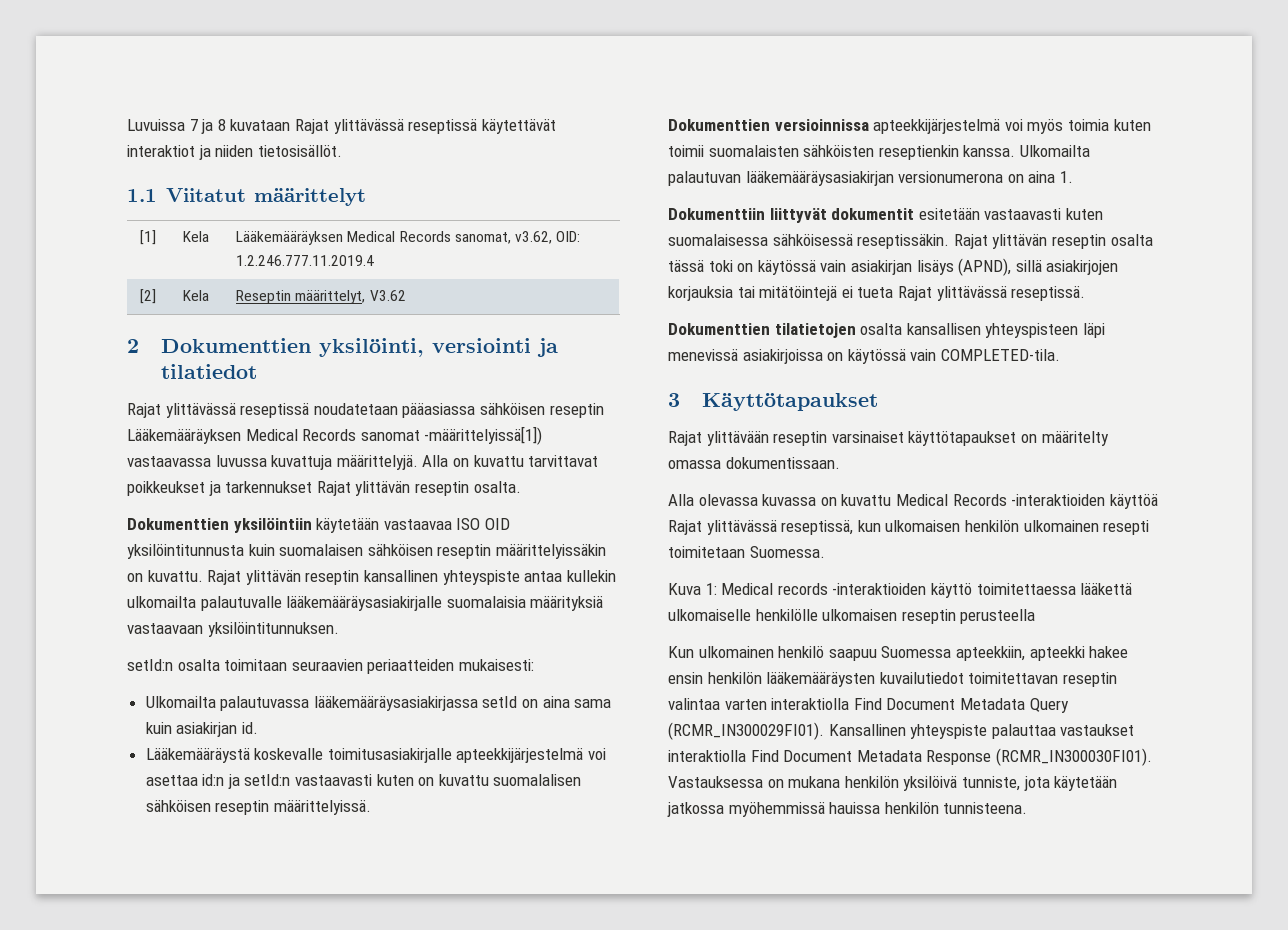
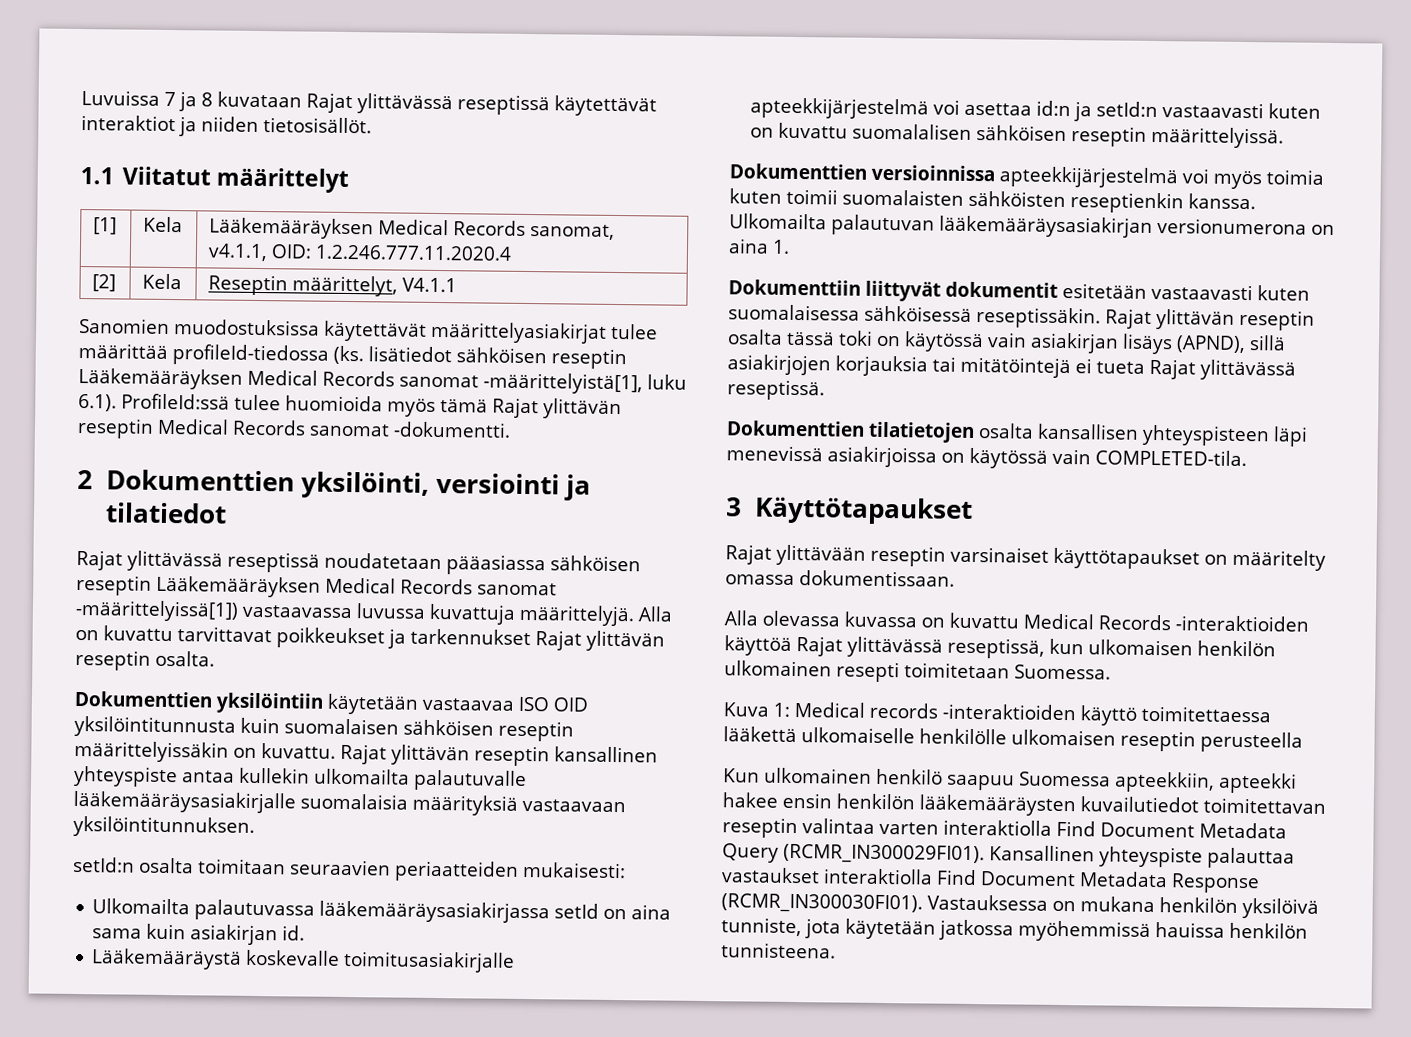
- [1] | Kela | Lääkemääräyksen Medical Records sanomat, v3.62, OID: 1.2.246.777.11.2019.4
+ [1] | Kela | Lääkemääräyksen Medical Records sanomat, v4.1.1, OID: 1.2.246.777.11.2020.4
- [2] | Kela | Reseptin määrittelyt, V3.62
+ [2] | Kela | Reseptin määrittelyt, V4.1.1
+ Sanomien muodostuksissa käytettävät määrittelyasiakirjat tulee määrittää profileId-tiedossa (ks. lisätiedot sähköisen reseptin Lääkemääräyksen Medical Records sanomat -määrittelyistä[1], luku 6.1). ProfileId:ssä tulee huomioida myös tämä Rajat ylittävän reseptin Medical Records sanomat -dokumentti.

